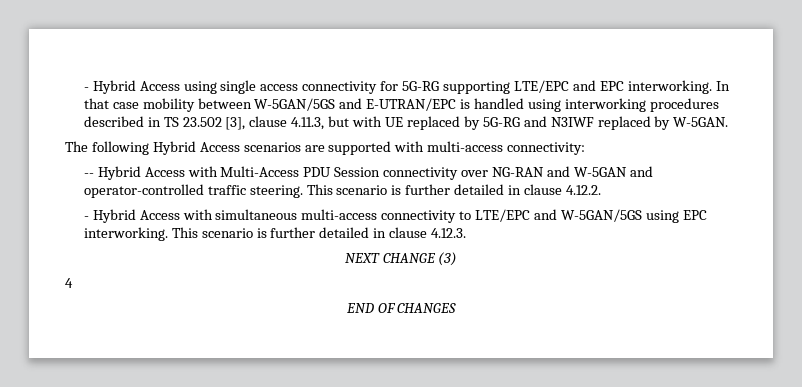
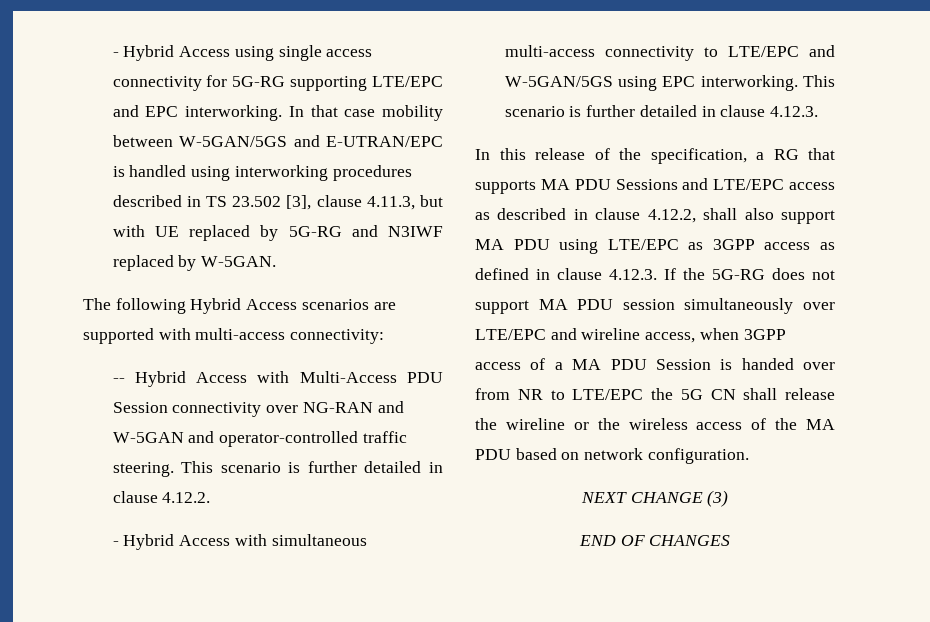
+ In this release of the specification, a RG that supports MA PDU Sessions and LTE/EPC access as described in clause 4.12.2, shall also support MA PDU using LTE/EPC as 3GPP access as defined in clause 4.12.3. If the 5G-RG does not support MA PDU session simultaneously over LTE/EPC and wireline access, when 3GPP access of a MA PDU Session is handed over from NR to LTE/EPC the 5G CN shall release the wireline or the wireless access of the MA PDU based on network configuration.
- 4

